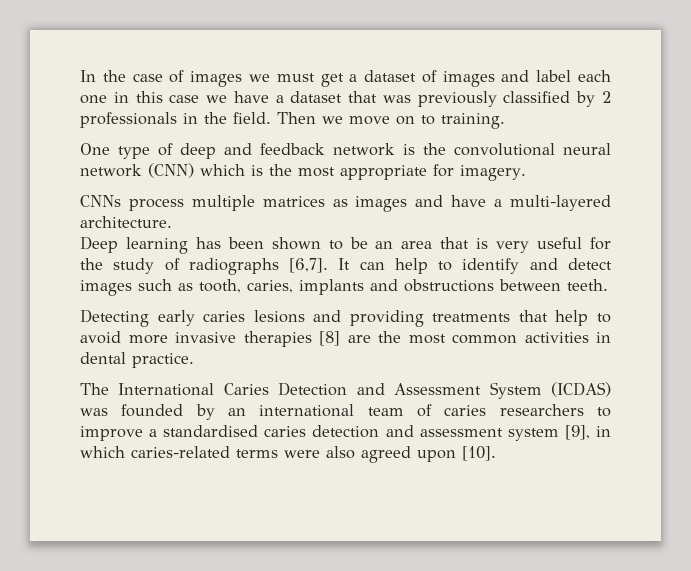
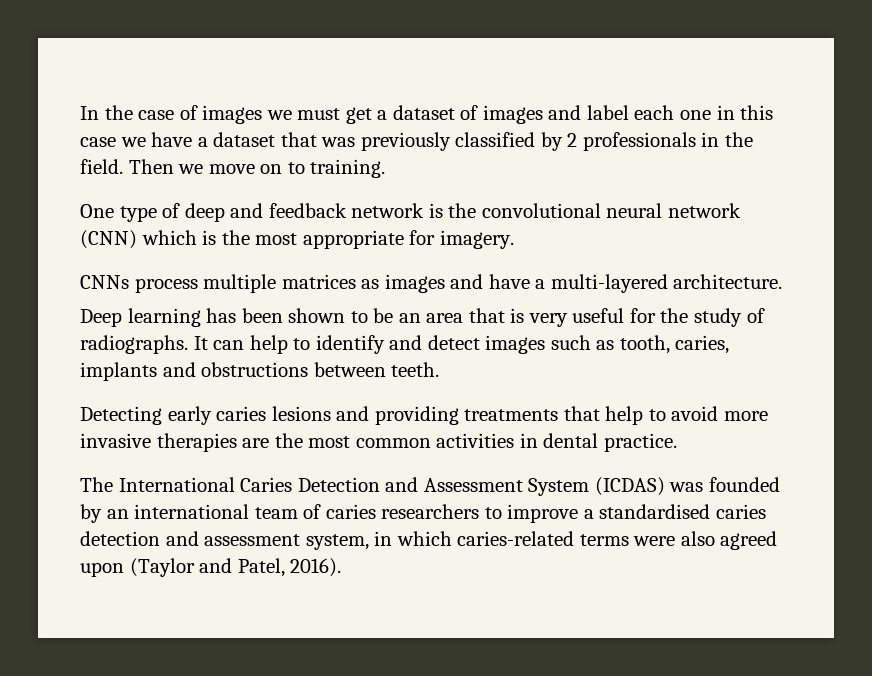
- Deep learning has been shown to be an area that is very useful for the study of radiographs [6,7].
+ Deep learning has been shown to be an area that is very useful for the study of radiographs.
- Detecting early caries lesions and providing treatments that help to avoid more invasive therapies [8] are the most common activities in dental practice.
+ Detecting early caries lesions and providing treatments that help to avoid more invasive therapies are the most common activities in dental practice.
- The International Caries Detection and Assessment System (ICDAS) was founded by an international team of caries researchers to improve a standardised caries detection and assessment system [9], in which caries-related terms were also agreed upon [10].
+ The International Caries Detection and Assessment System (ICDAS) was founded by an international team of caries researchers to improve a standardised caries detection and assessment system, in which caries-related terms were also agreed upon (Taylor and Patel, 2016).

